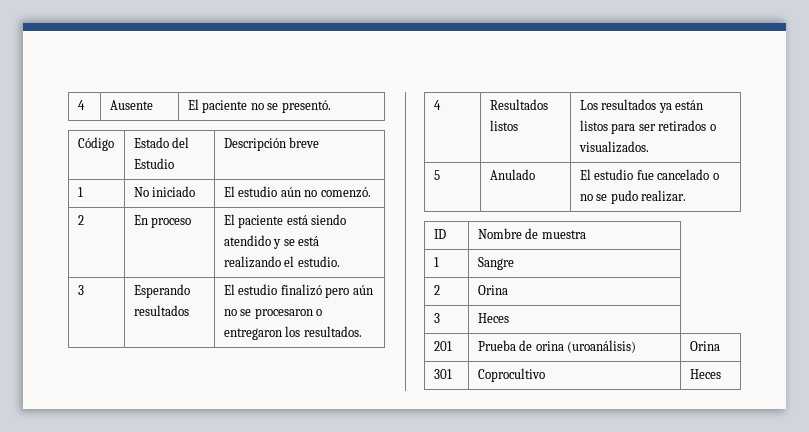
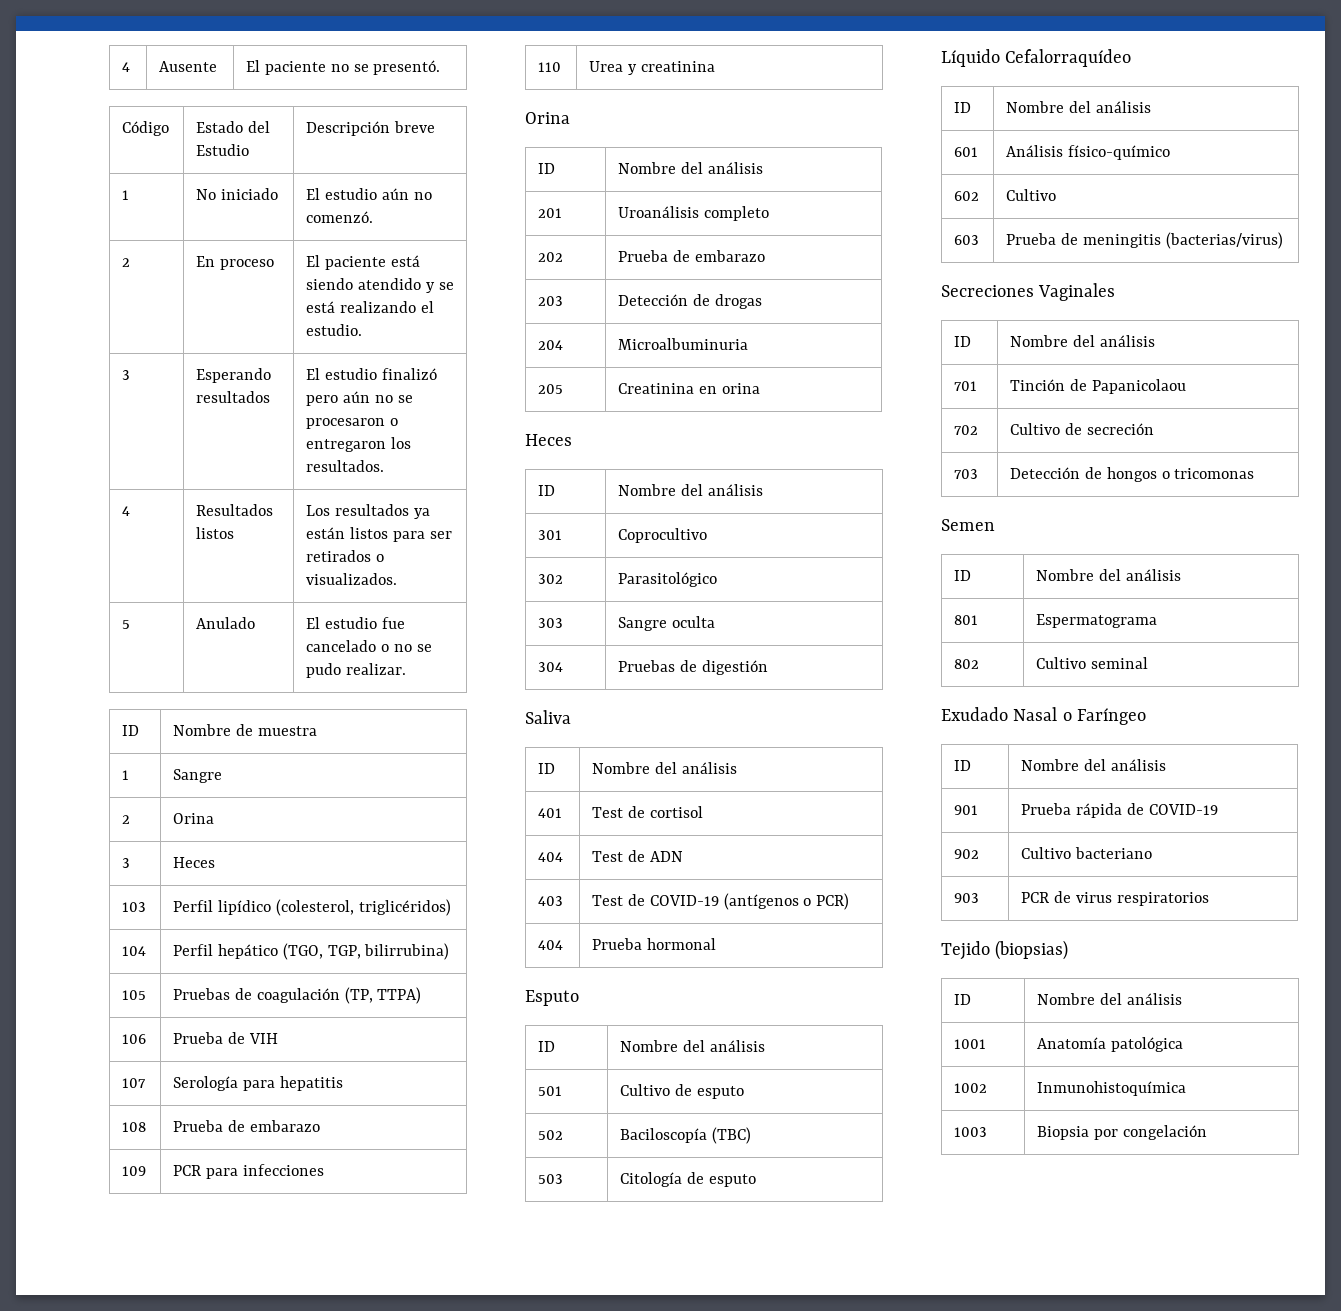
- 201 | Prueba de orina (uroanálisis) | Orina
- 301 | Coprocultivo | Heces
+ 103 | Perfil lipídico (colesterol, triglicéridos)
+ 104 | Perfil hepático (TGO, TGP, bilirrubina)
+ 105 | Pruebas de coagulación (TP, TTPA)
+ 106 | Prueba de VIH
+ 107 | Serología para hepatitis
+ 108 | Prueba de embarazo
+ 109 | PCR para infecciones
+ 110 | Urea y creatinina
+ Orina
+ ID | Nombre del análisis
+ 201 | Uroanálisis completo
+ 202 | Prueba de embarazo
+ 203 | Detección de drogas
+ 204 | Microalbuminuria
+ 205 | Creatinina en orina
+ Heces
+ ID | Nombre del análisis
+ 301 | Coprocultivo
+ 302 | Parasitológico
+ 303 | Sangre oculta
+ 304 | Pruebas de digestión
+ Saliva
+ ID | Nombre del análisis
+ 401 | Test de cortisol
+ 404 | Test de ADN
+ 403 | Test de COVID-19 (antígenos o PCR)
+ 404 | Prueba hormonal
+ Esputo
+ ID | Nombre del análisis
+ 501 | Cultivo de esputo
+ 502 | Baciloscopía (TBC)
+ 503 | Citología de esputo
+ Líquido Cefalorraquídeo
+ ID | Nombre del análisis
+ 601 | Análisis físico-químico
+ 602 | Cultivo
+ 603 | Prueba de meningitis (bacterias/virus)
+ Secreciones Vaginales
+ ID | Nombre del análisis
+ 701 | Tinción de Papanicolaou
+ 702 | Cultivo de secreción
+ 703 | Detección de hongos o tricomonas
+ Semen
+ ID | Nombre del análisis
+ 801 | Espermatograma
+ 802 | Cultivo seminal
+ Exudado Nasal o Faríngeo
+ ID | Nombre del análisis
+ 901 | Prueba rápida de COVID-19
+ 902 | Cultivo bacteriano
+ 903 | PCR de virus respiratorios
+ Tejido (biopsias)
+ ID | Nombre del análisis
+ 1001 | Anatomía patológica
+ 1002 | Inmunohistoquímica
+ 1003 | Biopsia por congelación

